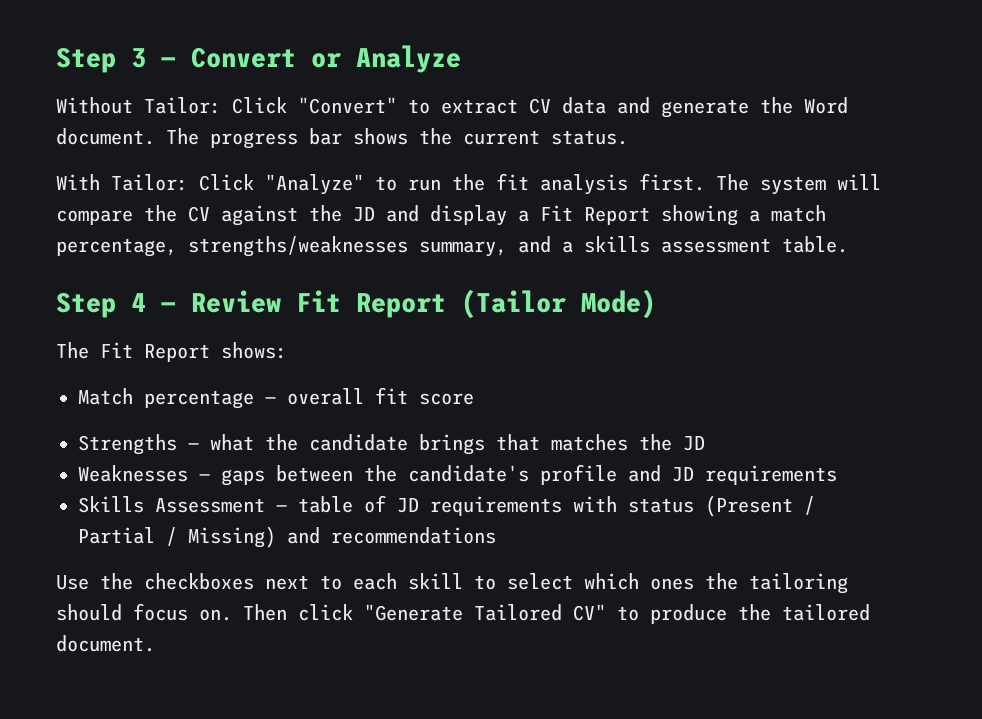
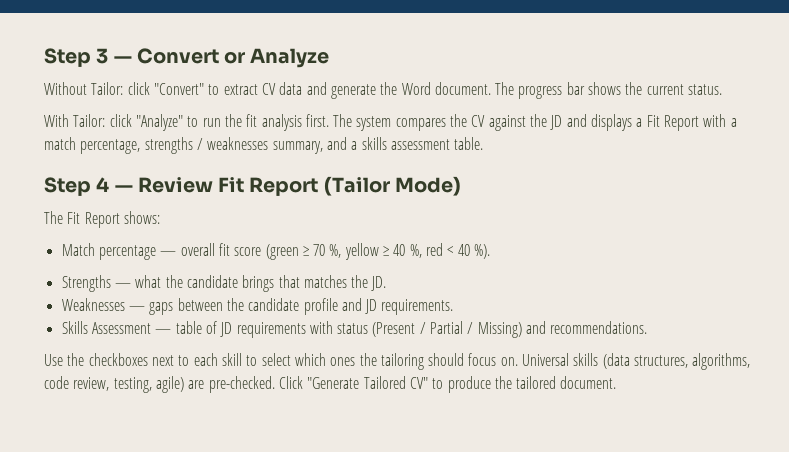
- Without Tailor: Click "Convert" to extract CV data and generate the Word document.
+ Without Tailor: click "Convert" to extract CV data and generate the Word document.
- With Tailor: Click "Analyze" to run the fit analysis first.
+ With Tailor: click "Analyze" to run the fit analysis first.
- The system will compare the CV against the JD and display a Fit Report showing a match percentage, strengths/weaknesses summary, and a skills assessment table.
+ The system compares the CV against the JD and displays a Fit Report with a match percentage, strengths / weaknesses summary, and a skills assessment table.
- Match percentage — overall fit score
+ Match percentage — overall fit score (green ≥ 70 %, yellow ≥ 40 %, red < 40 %).
- Strengths — what the candidate brings that matches the JD
+ Strengths — what the candidate brings that matches the JD.
- Weaknesses — gaps between the candidate's profile and JD requirements
+ Weaknesses — gaps between the candidate profile and JD requirements.
- Skills Assessment — table of JD requirements with status (Present / Partial / Missing) and recommendations
+ Skills Assessment — table of JD requirements with status (Present / Partial / Missing) and recommendations.
- Then click "Generate Tailored CV" to produce the tailored document.
+ Universal skills (data structures, algorithms, code review, testing, agile) are pre-checked. Click "Generate Tailored CV" to produce the tailored document.

